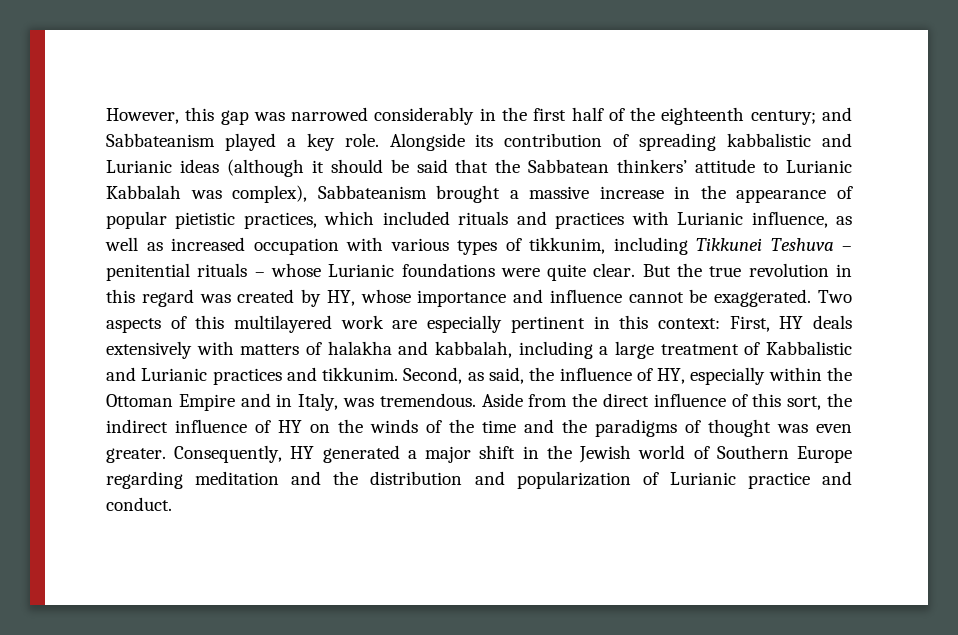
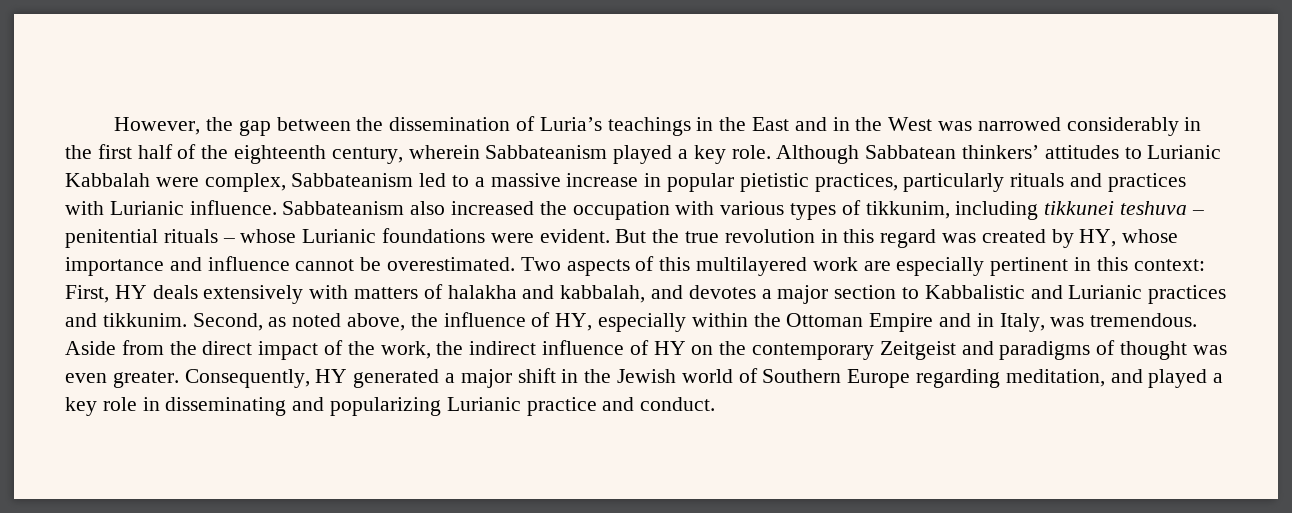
- However, this gap was narrowed considerably in the first half of the eighteenth century; and Sabbateanism played a key role.
+ However, the gap between the dissemination of Luria’s teachings in the East and in the West was narrowed considerably in the first half of the eighteenth century, wherein Sabbateanism played a key role.
- Alongside its contribution of spreading kabbalistic and Lurianic ideas (although it should be said that the Sabbatean thinkers’ attitude to Lurianic Kabbalah was complex), Sabbateanism brought a massive increase in the appearance of popular pietistic practices, which included rituals and practices with Lurianic influence, as well as increased occupation with various types of tikkunim, including Tikkunei Teshuva – penitential rituals – whose Lurianic foundations were quite clear.
+ Although Sabbatean thinkers’ attitudes to Lurianic Kabbalah were complex, Sabbateanism led to a massive increase in popular pietistic practices, particularly rituals and practices with Lurianic influence. Sabbateanism also increased the occupation with various types of tikkunim, including tikkunei teshuva – penitential rituals – whose Lurianic foundations were evident.
- But the true revolution in this regard was created by HY, whose importance and influence cannot be exaggerated.
+ But the true revolution in this regard was created by HY, whose importance and influence cannot be overestimated.
- Two aspects of this multilayered work are especially pertinent in this context: First, HY deals extensively with matters of halakha and kabbalah, including a large treatment of Kabbalistic and Lurianic practices and tikkunim.
+ Two aspects of this multilayered work are especially pertinent in this context: First, HY deals extensively with matters of halakha and kabbalah, and devotes a major section to Kabbalistic and Lurianic practices and tikkunim.
- Second, as said, the influence of HY, especially within the Ottoman Empire and in Italy, was tremendous.
+ Second, as noted above, the influence of HY, especially within the Ottoman Empire and in Italy, was tremendous.
- Aside from the direct influence of this sort, the indirect influence of HY on the winds of the time and the paradigms of thought was even greater.
+ Aside from the direct impact of the work, the indirect influence of HY on the contemporary Zeitgeist and paradigms of thought was even greater.
- Consequently, HY generated a major shift in the Jewish world of Southern Europe regarding meditation and the distribution and popularization of Lurianic practice and conduct.
+ Consequently, HY generated a major shift in the Jewish world of Southern Europe regarding meditation, and played a key role in disseminating and popularizing Lurianic practice and conduct.

